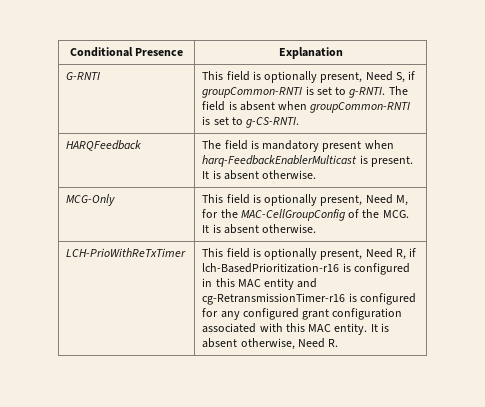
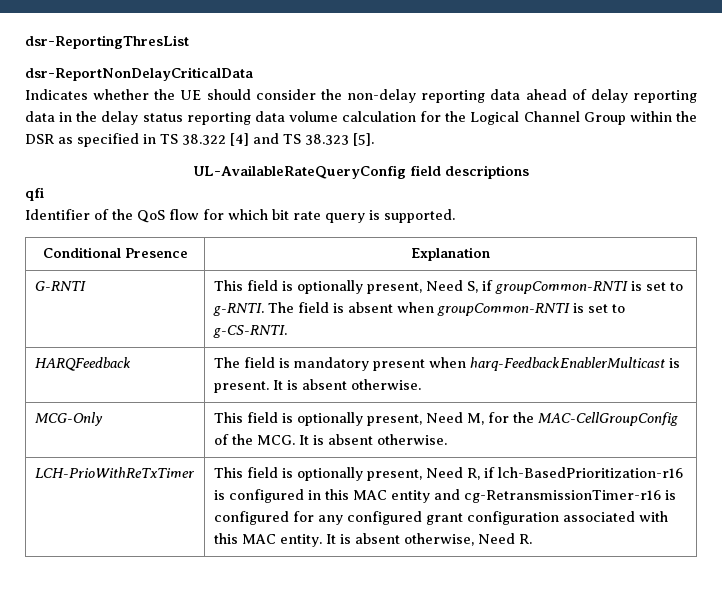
+ dsr-ReportingThresList
+ dsr-ReportNonDelayCriticalData
+ Indicates whether the UE should consider the non-delay reporting data ahead of delay reporting data in the delay status reporting data volume calculation for the Logical Channel Group within the DSR as specified in TS 38.322 [4] and TS 38.323 [5].
+ UL-AvailableRateQueryConfig field descriptions
+ qfi
+ Identifier of the QoS flow for which bit rate query is supported.

